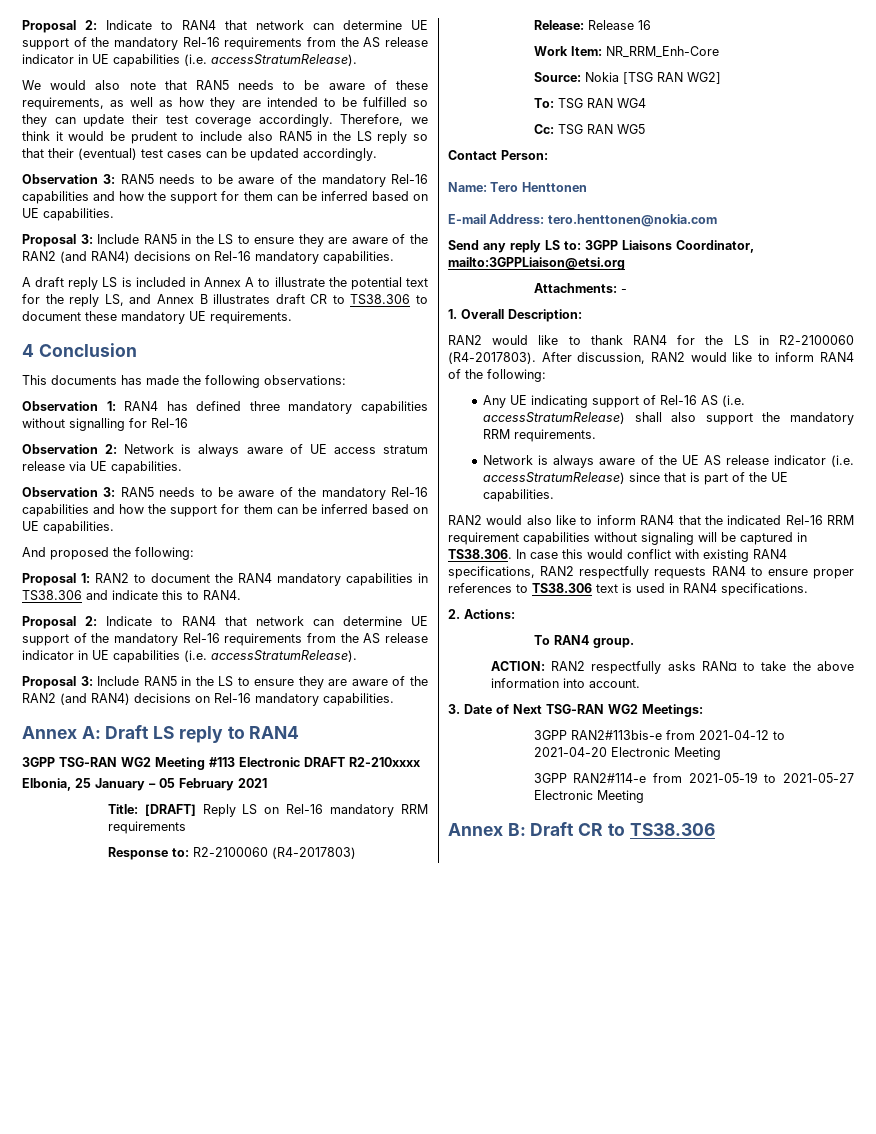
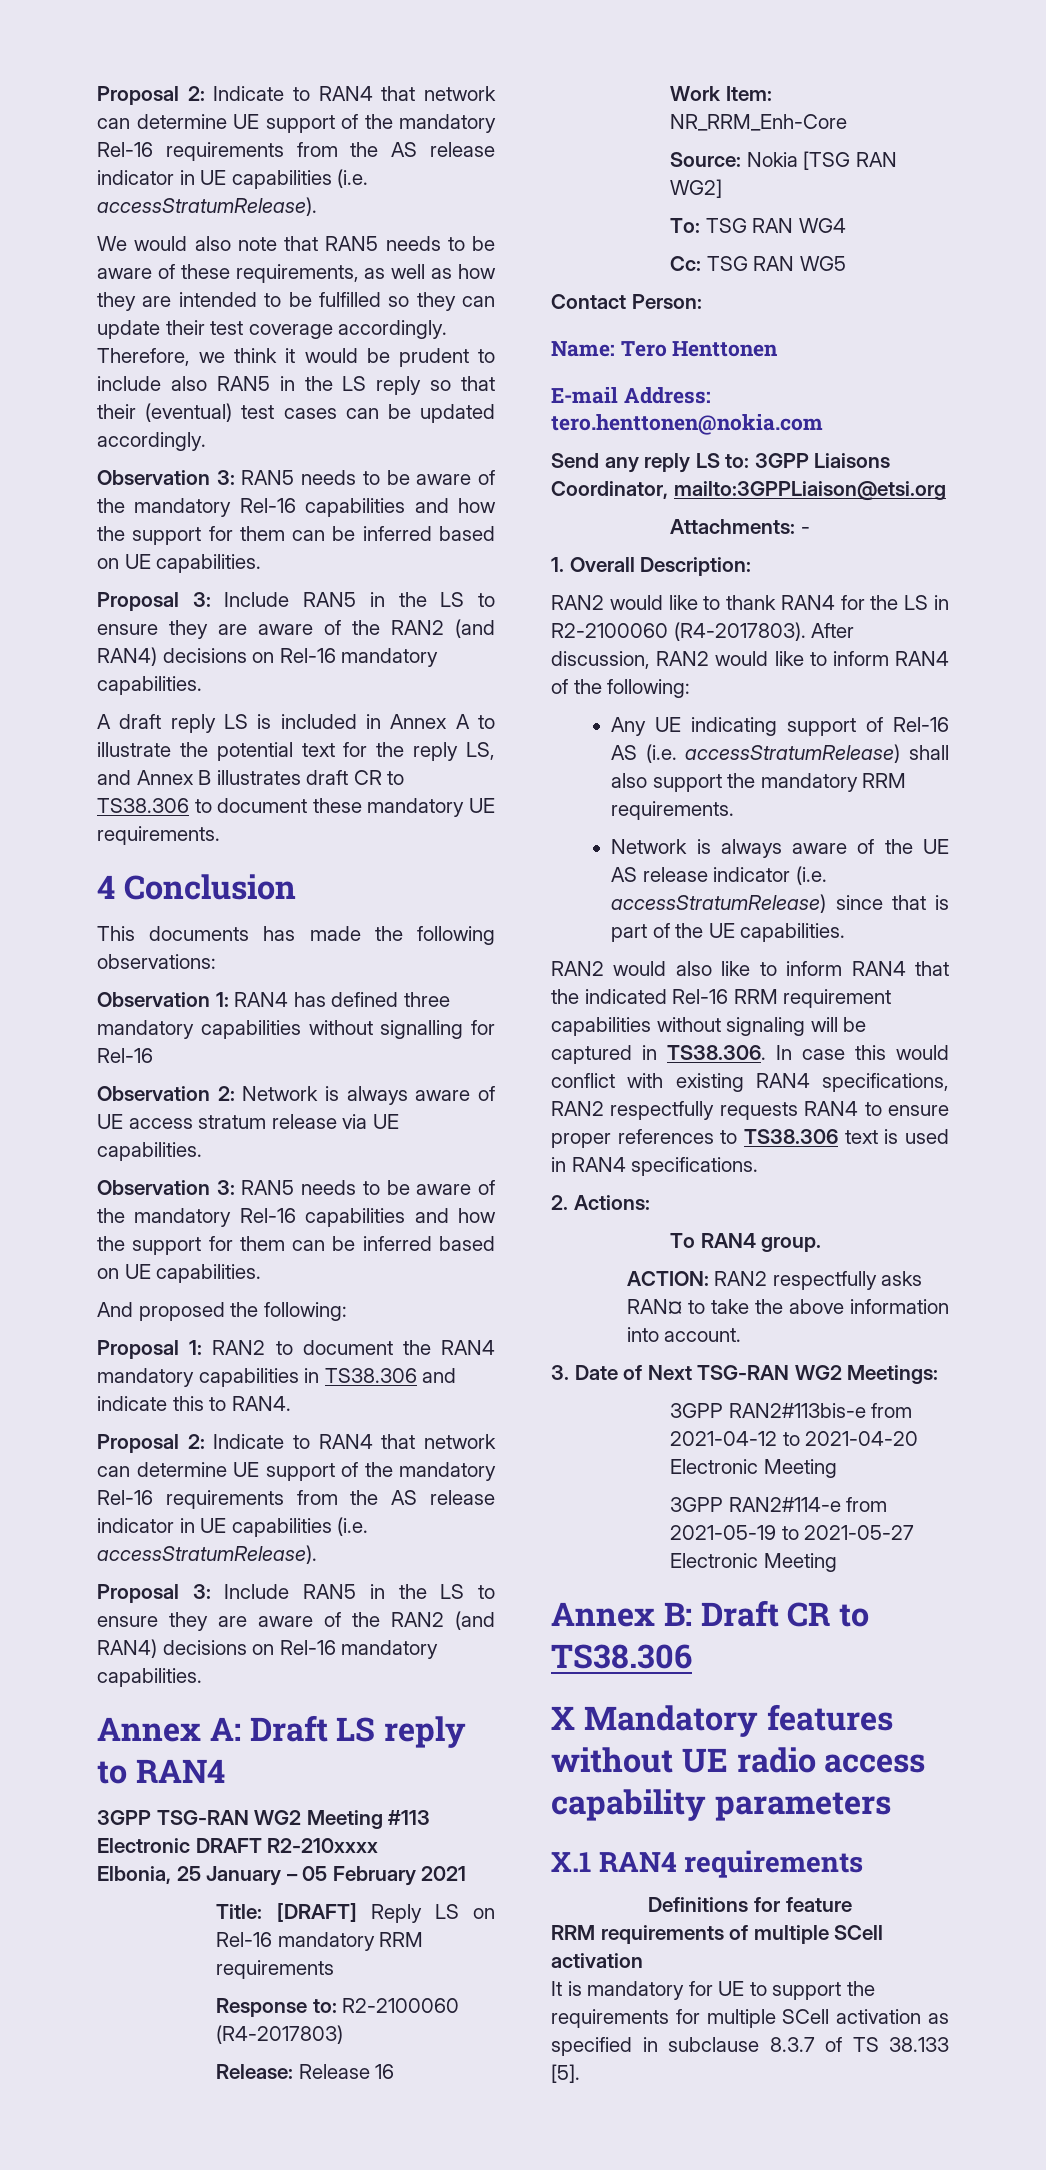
+ X Mandatory features without UE radio access capability parameters
+ X.1 RAN4 requirements
+ Definitions for feature
+ RRM requirements of multiple SCell activation
+ It is mandatory for UE to support the requirements for multiple SCell activation as specified in subclause 8.3.7 of TS 38.133 [5].

